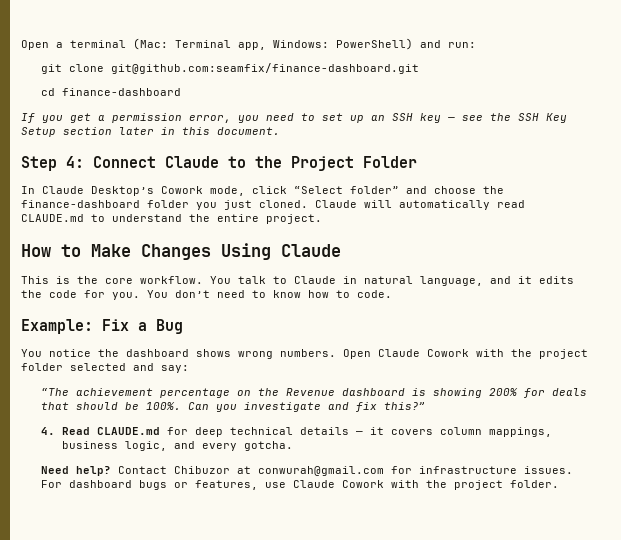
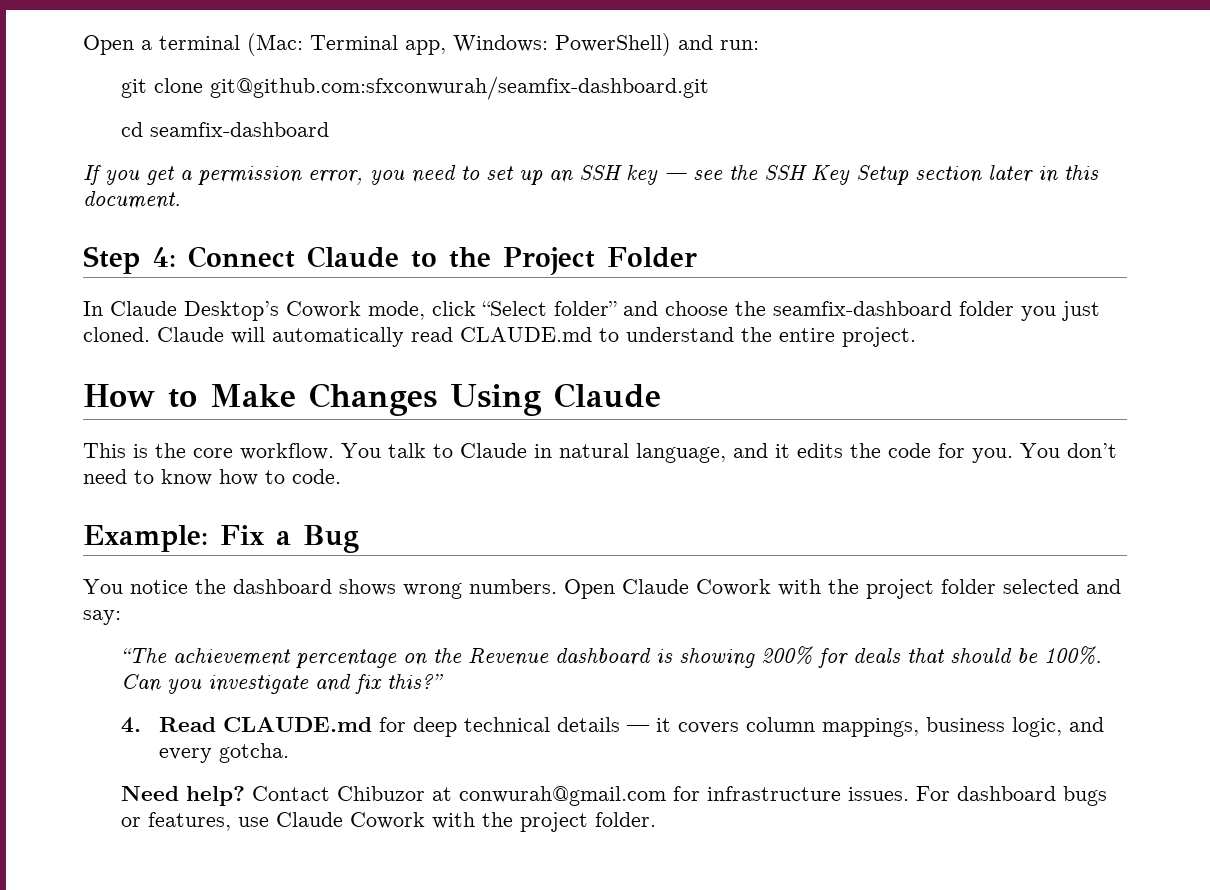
- git clone git@github.com:seamfix/finance-dashboard.git
+ git clone git@github.com:sfxconwurah/seamfix-dashboard.git
- cd finance-dashboard
+ cd seamfix-dashboard
- In Claude Desktop’s Cowork mode, click “Select folder” and choose the finance-dashboard folder you just cloned.
+ In Claude Desktop’s Cowork mode, click “Select folder” and choose the seamfix-dashboard folder you just cloned.

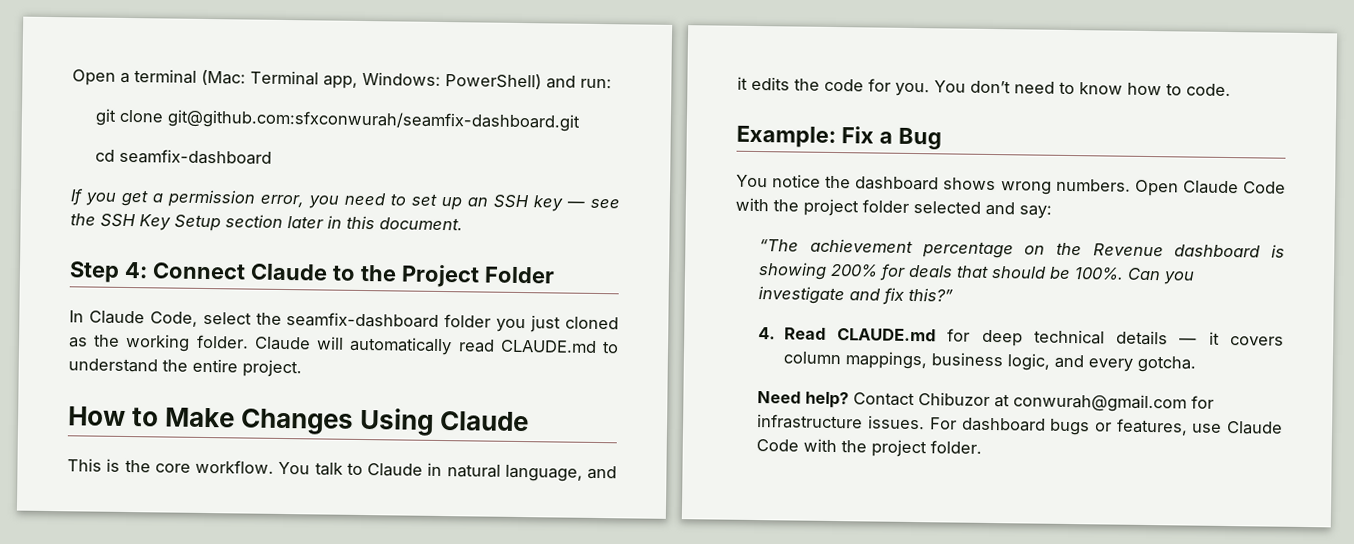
- In Claude Desktop’s Cowork mode, click “Select folder” and choose the seamfix-dashboard folder you just cloned.
+ In Claude Code, select the seamfix-dashboard folder you just cloned as the working folder.
- Open Claude Cowork with the project folder selected and say:
+ Open Claude Code with the project folder selected and say:
- For dashboard bugs or features, use Claude Cowork with the project folder.
+ For dashboard bugs or features, use Claude Code with the project folder.

